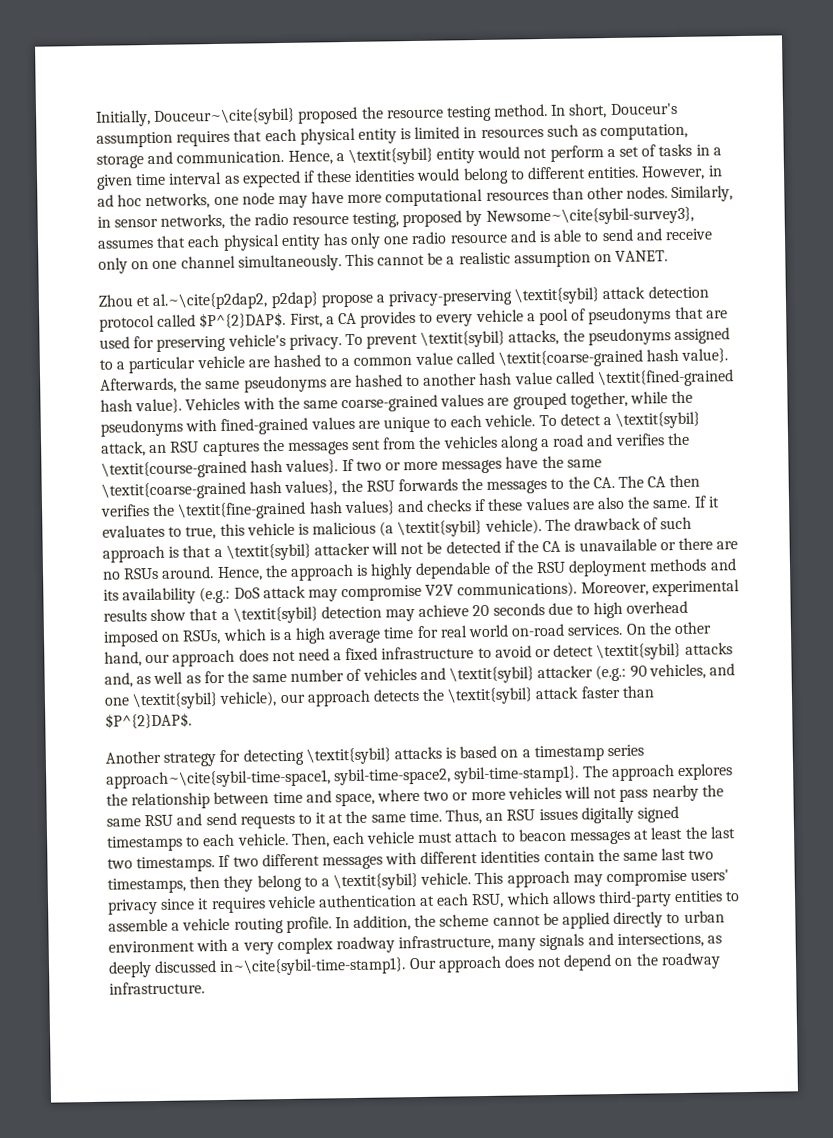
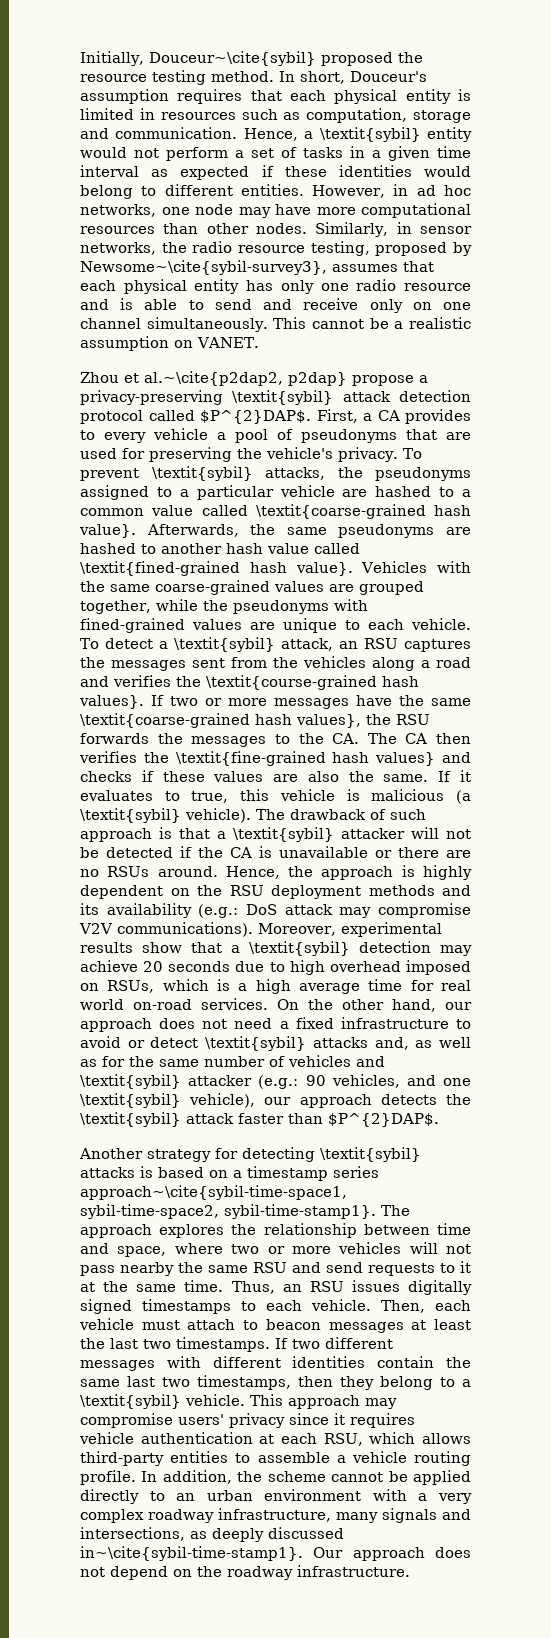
- First, a CA provides to every vehicle a pool of pseudonyms that are used for preserving vehicle's privacy.
+ First, a CA provides to every vehicle a pool of pseudonyms that are used for preserving the vehicle's privacy.
- Hence, the approach is highly dependable of the RSU deployment methods and its availability (e.g.: DoS attack may compromise V2V communications).
+ Hence, the approach is highly dependent on the RSU deployment methods and its availability (e.g.: DoS attack may compromise V2V communications).
- In addition, the scheme cannot be applied directly to urban environment with a very complex roadway infrastructure, many signals and intersections, as deeply discussed in~\cite{sybil-time-stamp1}.
+ In addition, the scheme cannot be applied directly to an urban environment with a very complex roadway infrastructure, many signals and intersections, as deeply discussed in~\cite{sybil-time-stamp1}.

